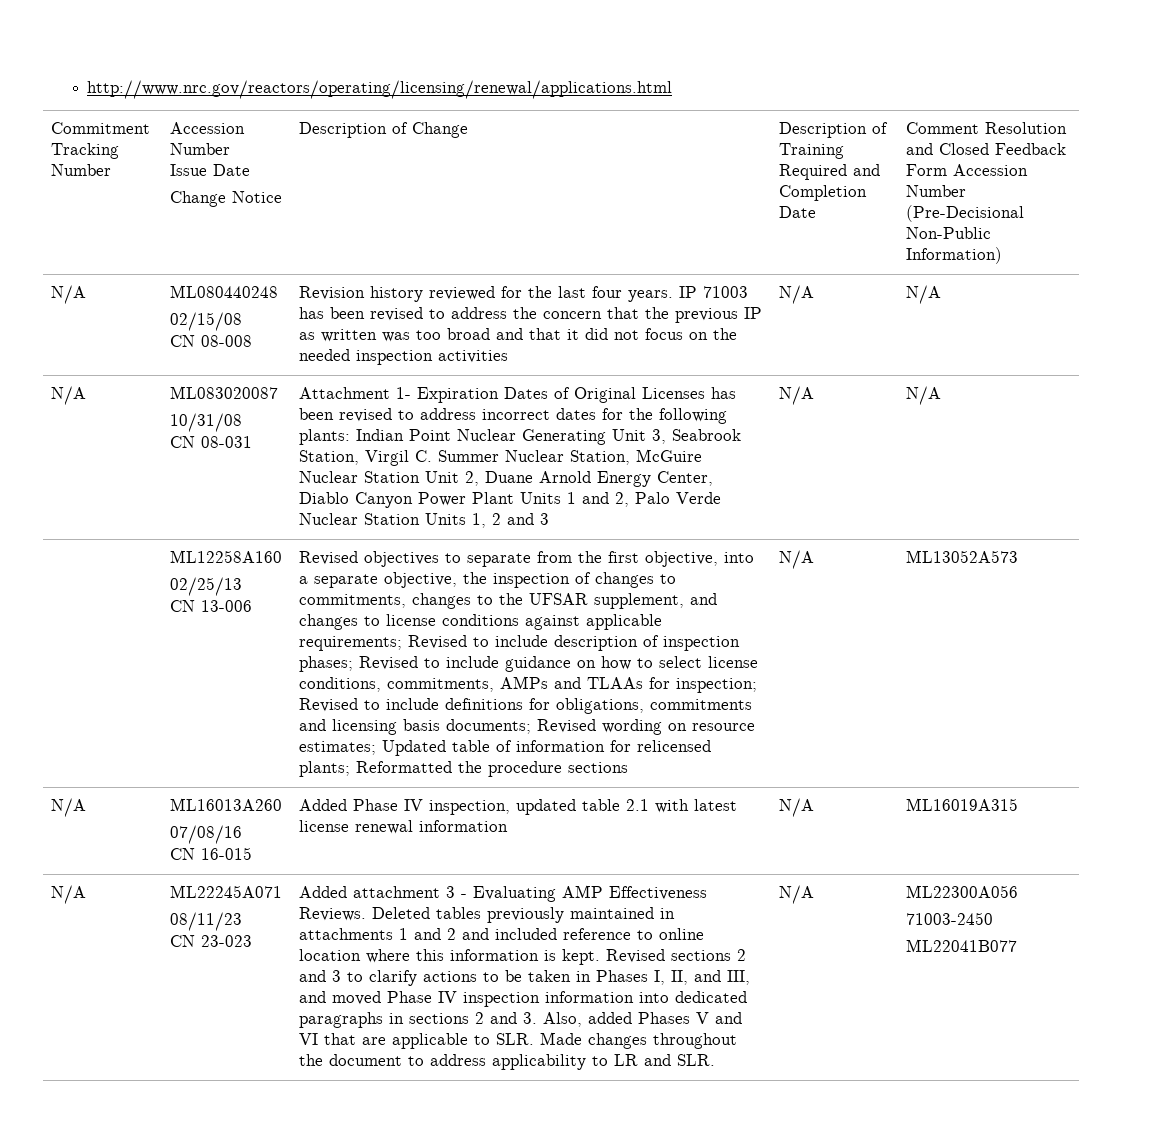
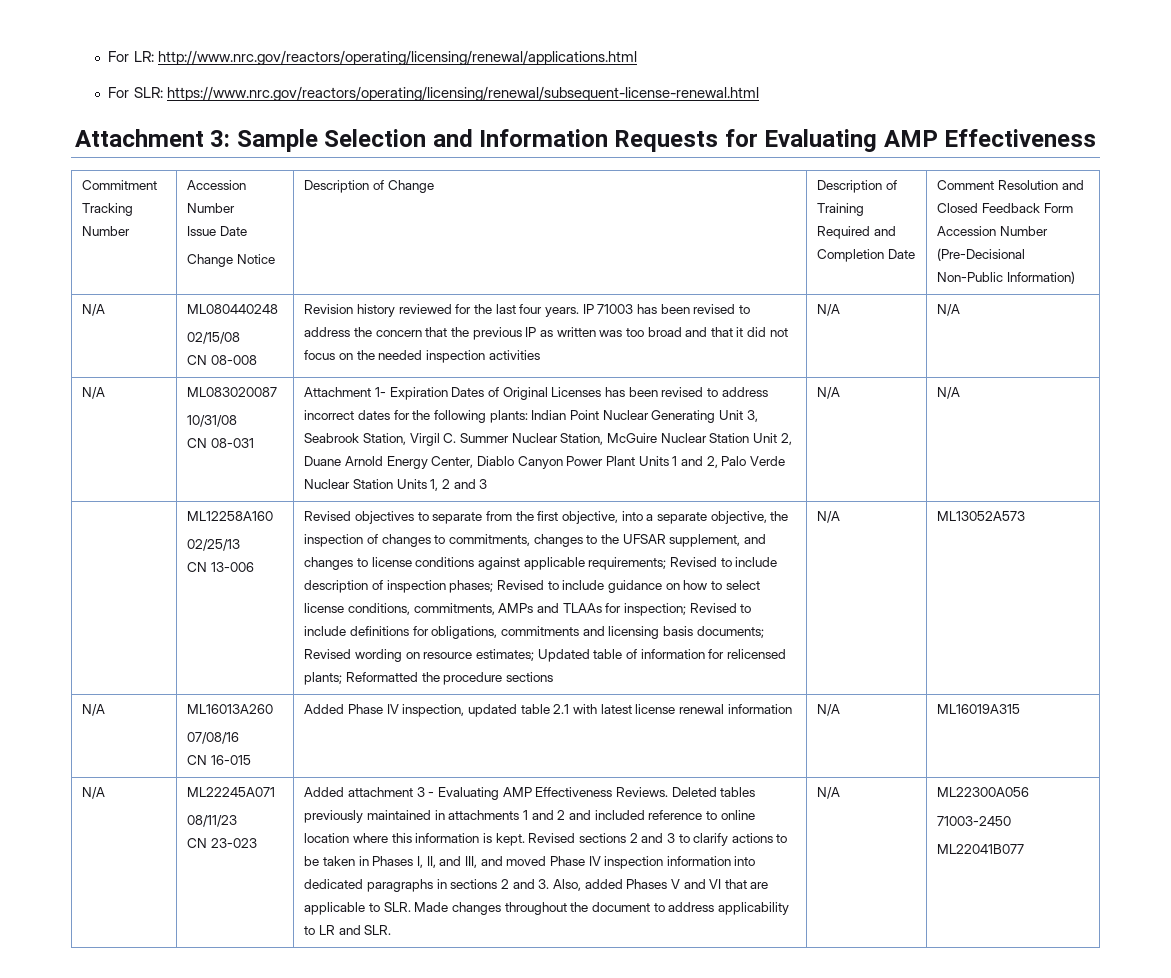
- http://www.nrc.gov/reactors/operating/licensing/renewal/applications.html
+ For LR: http://www.nrc.gov/reactors/operating/licensing/renewal/applications.html
+ For SLR: https://www.nrc.gov/reactors/operating/licensing/renewal/subsequent-license-renewal.html
+ Attachment 3: Sample Selection and Information Requests for Evaluating AMP Effectiveness

